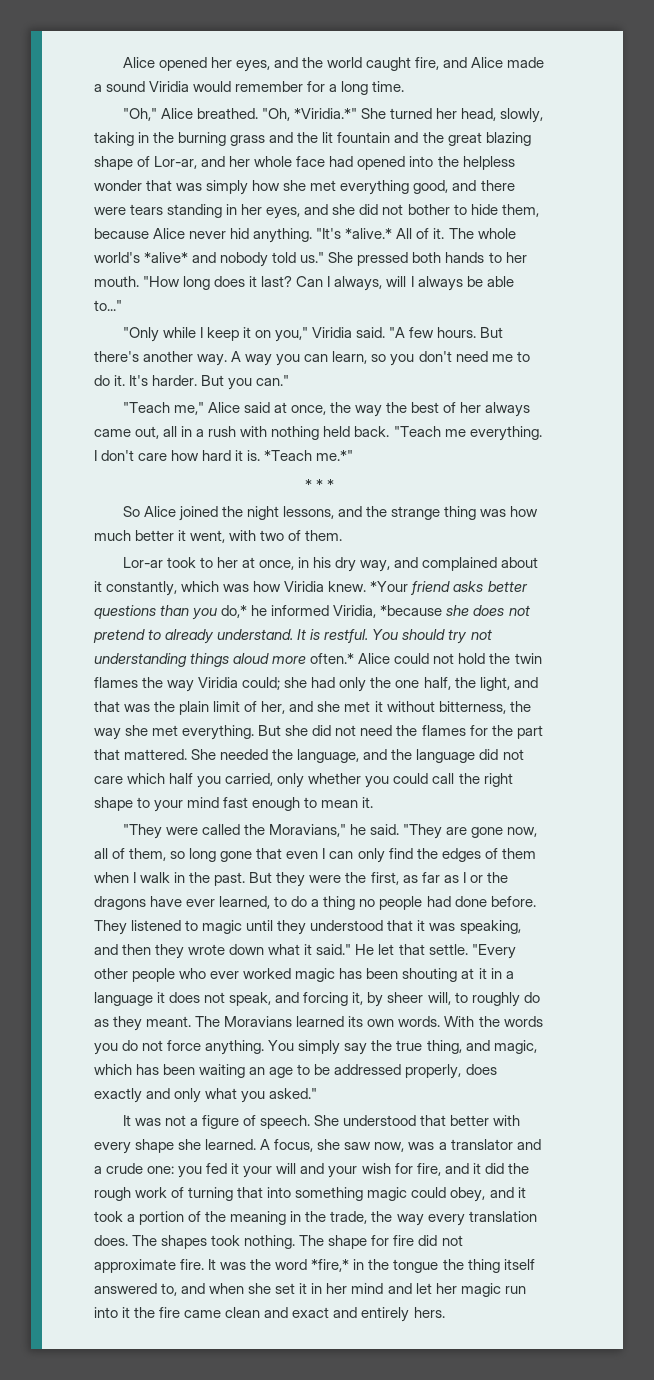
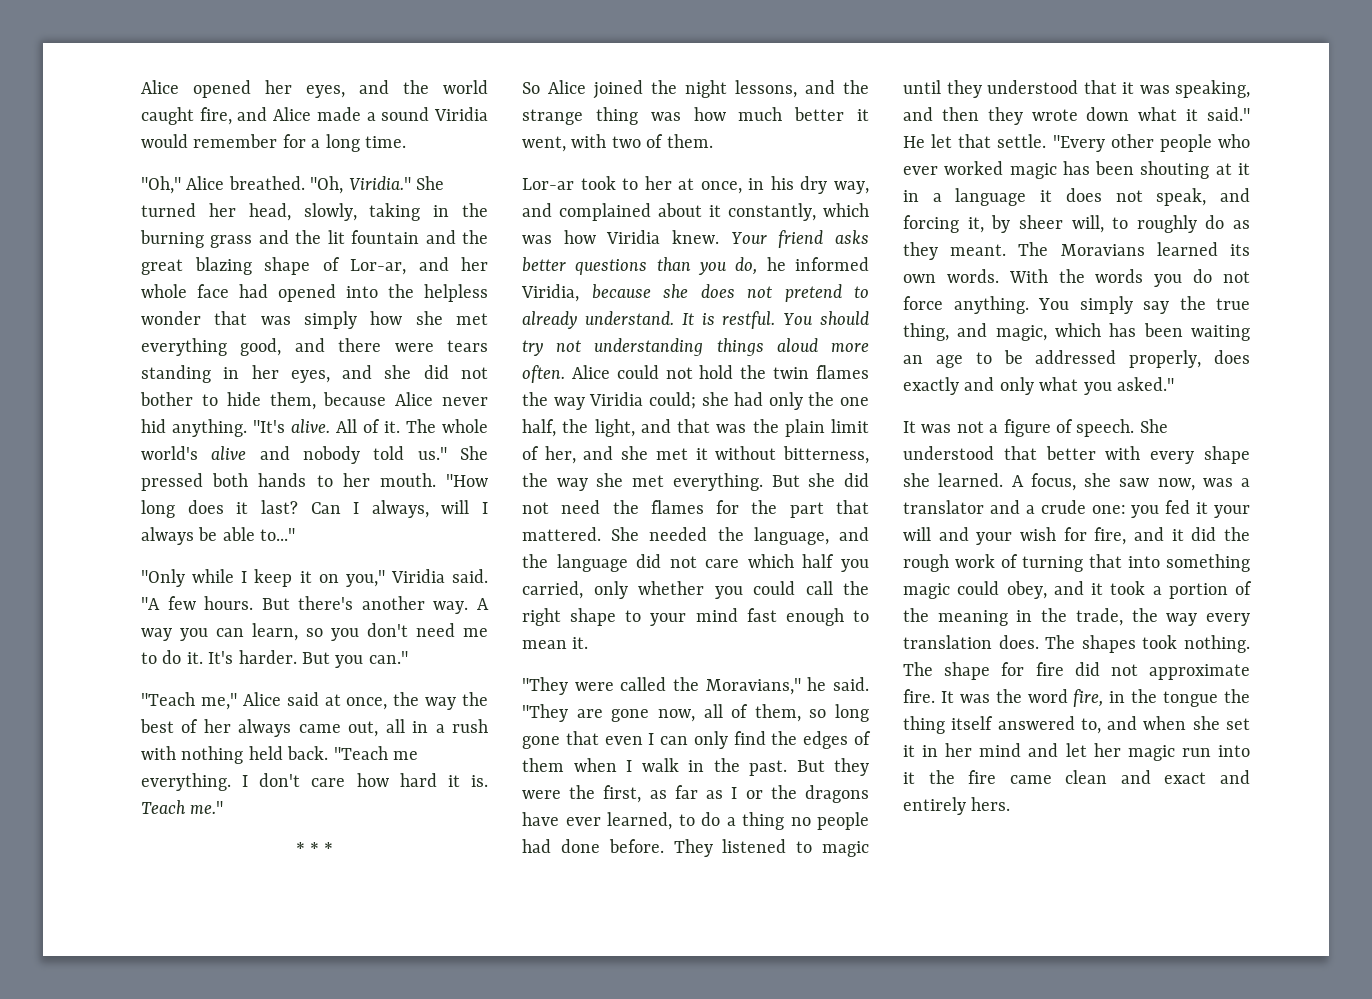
- "Oh, *Viridia.*" She turned her head, slowly, taking in the burning grass and the lit fountain and the great blazing shape of Lor-ar, and her whole face had opened into the helpless wonder that was simply how she met everything good, and there were tears standing in her eyes, and she did not bother to hide them, because Alice never hid anything.
+ "Oh, Viridia." She turned her head, slowly, taking in the burning grass and the lit fountain and the great blazing shape of Lor-ar, and her whole face had opened into the helpless wonder that was simply how she met everything good, and there were tears standing in her eyes, and she did not bother to hide them, because Alice never hid anything.
- "It's *alive.* All of it.
+ "It's alive. All of it.
- The whole world's *alive* and nobody told us."
+ The whole world's alive and nobody told us."
- *Teach me.*"
+ Teach me."
- *Your friend asks better questions than you do,* he informed Viridia, *because she does not pretend to already understand.
+ Your friend asks better questions than you do, he informed Viridia, because she does not pretend to already understand.
- You should try not understanding things aloud more often.* Alice could not hold the twin flames the way Viridia could; she had only the one half, the light, and that was the plain limit of her, and she met it without bitterness, the way she met everything.
+ You should try not understanding things aloud more often. Alice could not hold the twin flames the way Viridia could; she had only the one half, the light, and that was the plain limit of her, and she met it without bitterness, the way she met everything.
- It was the word *fire,* in the tongue the thing itself answered to, and when she set it in her mind and let her magic run into it the fire came clean and exact and entirely hers.
+ It was the word fire, in the tongue the thing itself answered to, and when she set it in her mind and let her magic run into it the fire came clean and exact and entirely hers.

